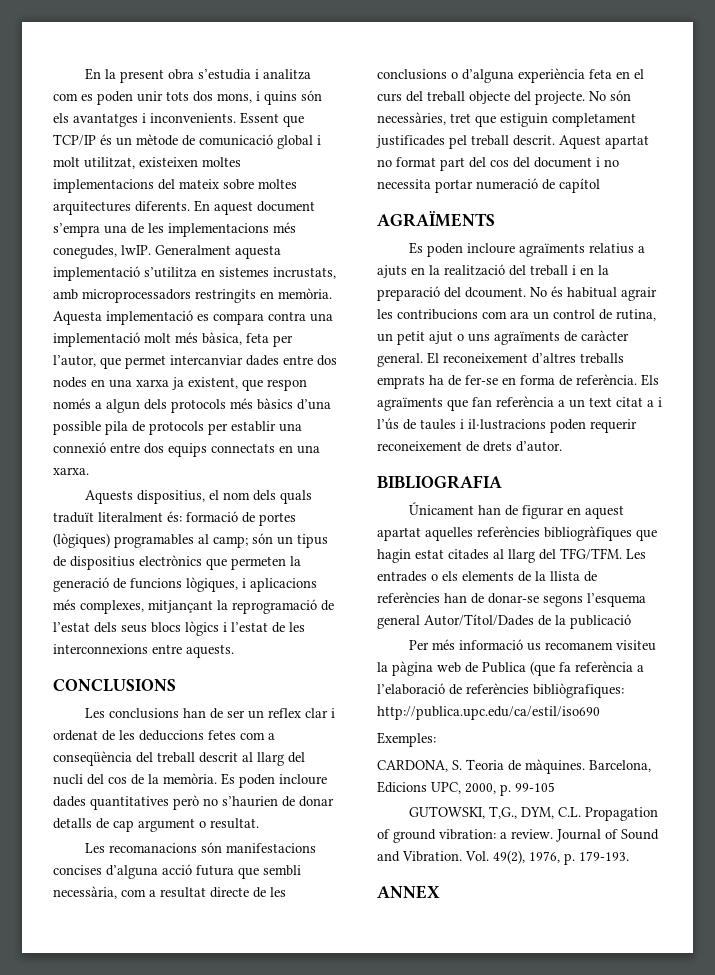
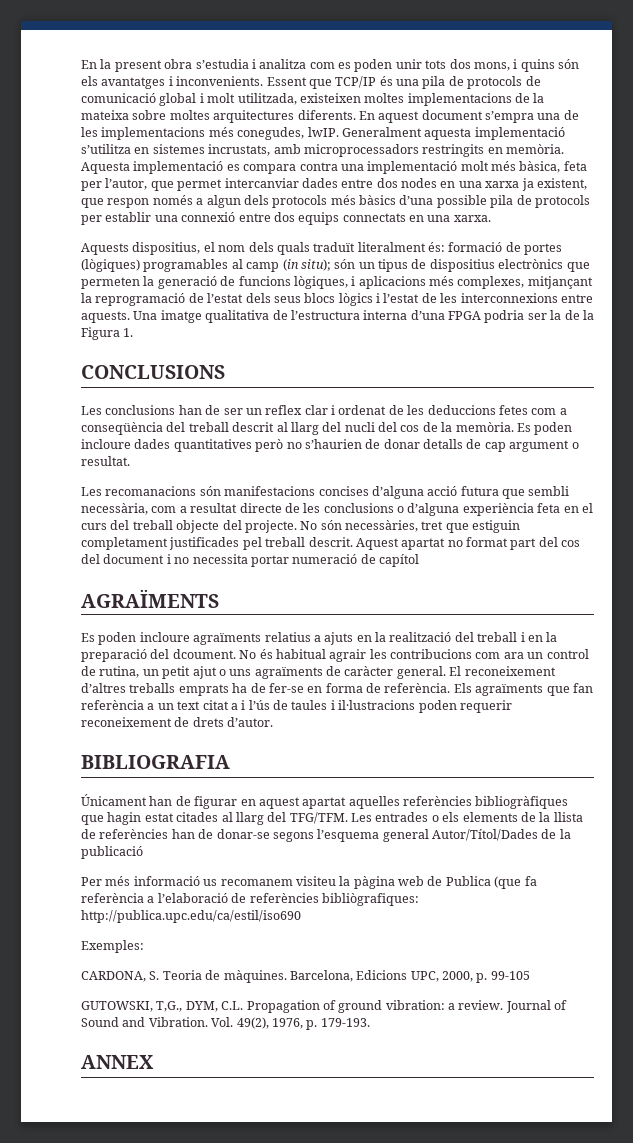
- Essent que TCP/IP és un mètode de comunicació global i molt utilitzat, existeixen moltes implementacions del mateix sobre moltes arquitectures diferents.
+ Essent que TCP/IP és una pila de protocols de comunicació global i molt utilitzada, existeixen moltes implementacions de la mateixa sobre moltes arquitectures diferents.
- Aquests dispositius, el nom dels quals traduït literalment és: formació de portes (lògiques) programables al camp; són un tipus de dispositius electrònics que permeten la generació de funcions lògiques, i aplicacions més complexes, mitjançant la reprogramació de l’estat dels seus blocs lògics i l’estat de les interconnexions entre aquests.
+ Aquests dispositius, el nom dels quals traduït literalment és: formació de portes (lògiques) programables al camp (in situ); són un tipus de dispositius electrònics que permeten la generació de funcions lògiques, i aplicacions més complexes, mitjançant la reprogramació de l’estat dels seus blocs lògics i l’estat de les interconnexions entre aquests. Una imatge qualitativa de l’estructura interna d’una FPGA podria ser la de la Figura 1.

